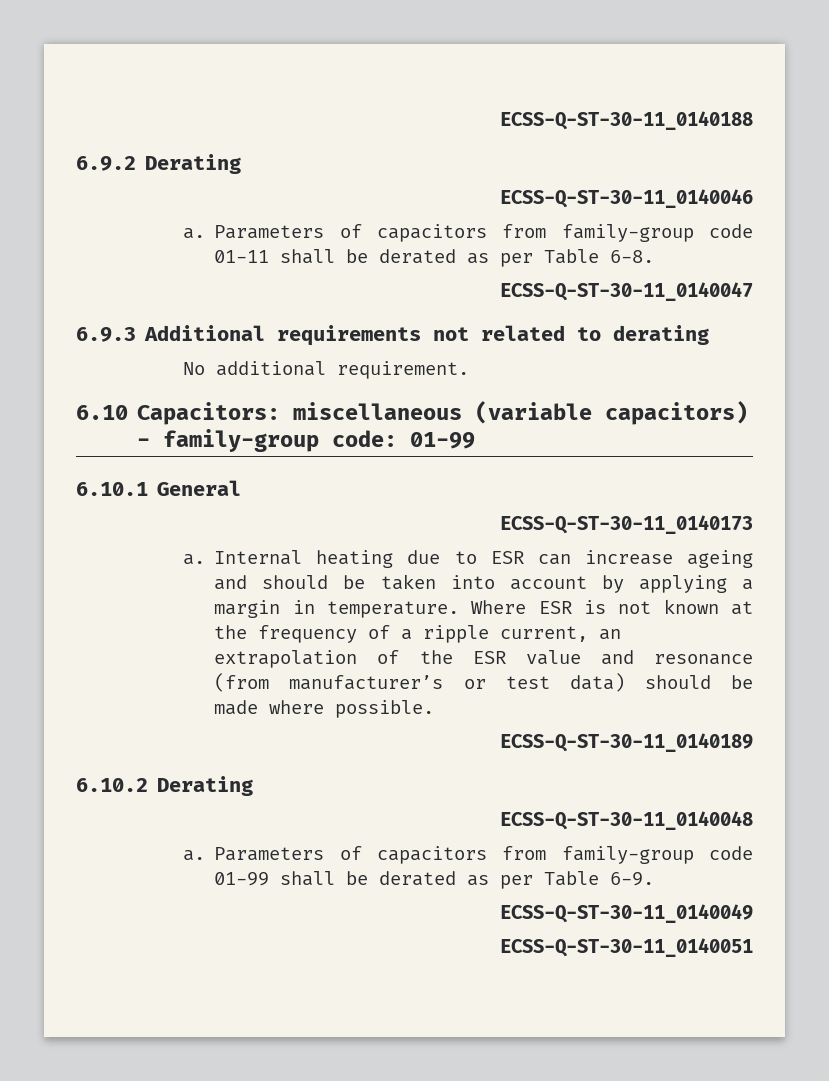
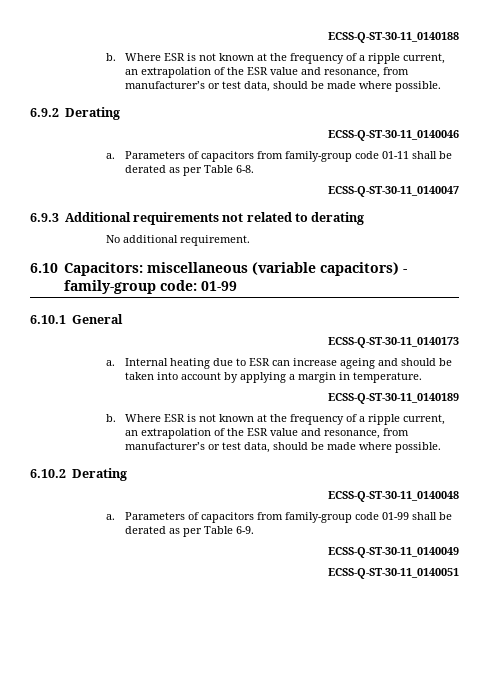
  ECSS-Q-ST-30-11_0140188
+ b. Where ESR is not known at the frequency of a ripple current, an extrapolation of the ESR value and resonance, from manufacturer’s or test data, should be made where possible.
- Internal heating due to ESR can increase ageing and should be taken into account by applying a margin in temperature. Where ESR is not known at the frequency of a ripple current, an extrapolation of the ESR value and resonance (from manufacturer’s or test data) should be made where possible.
+ Internal heating due to ESR can increase ageing and should be taken into account by applying a margin in temperature.
  ECSS-Q-ST-30-11_0140189
+ b. Where ESR is not known at the frequency of a ripple current, an extrapolation of the ESR value and resonance, from manufacturer’s or test data, should be made where possible.

